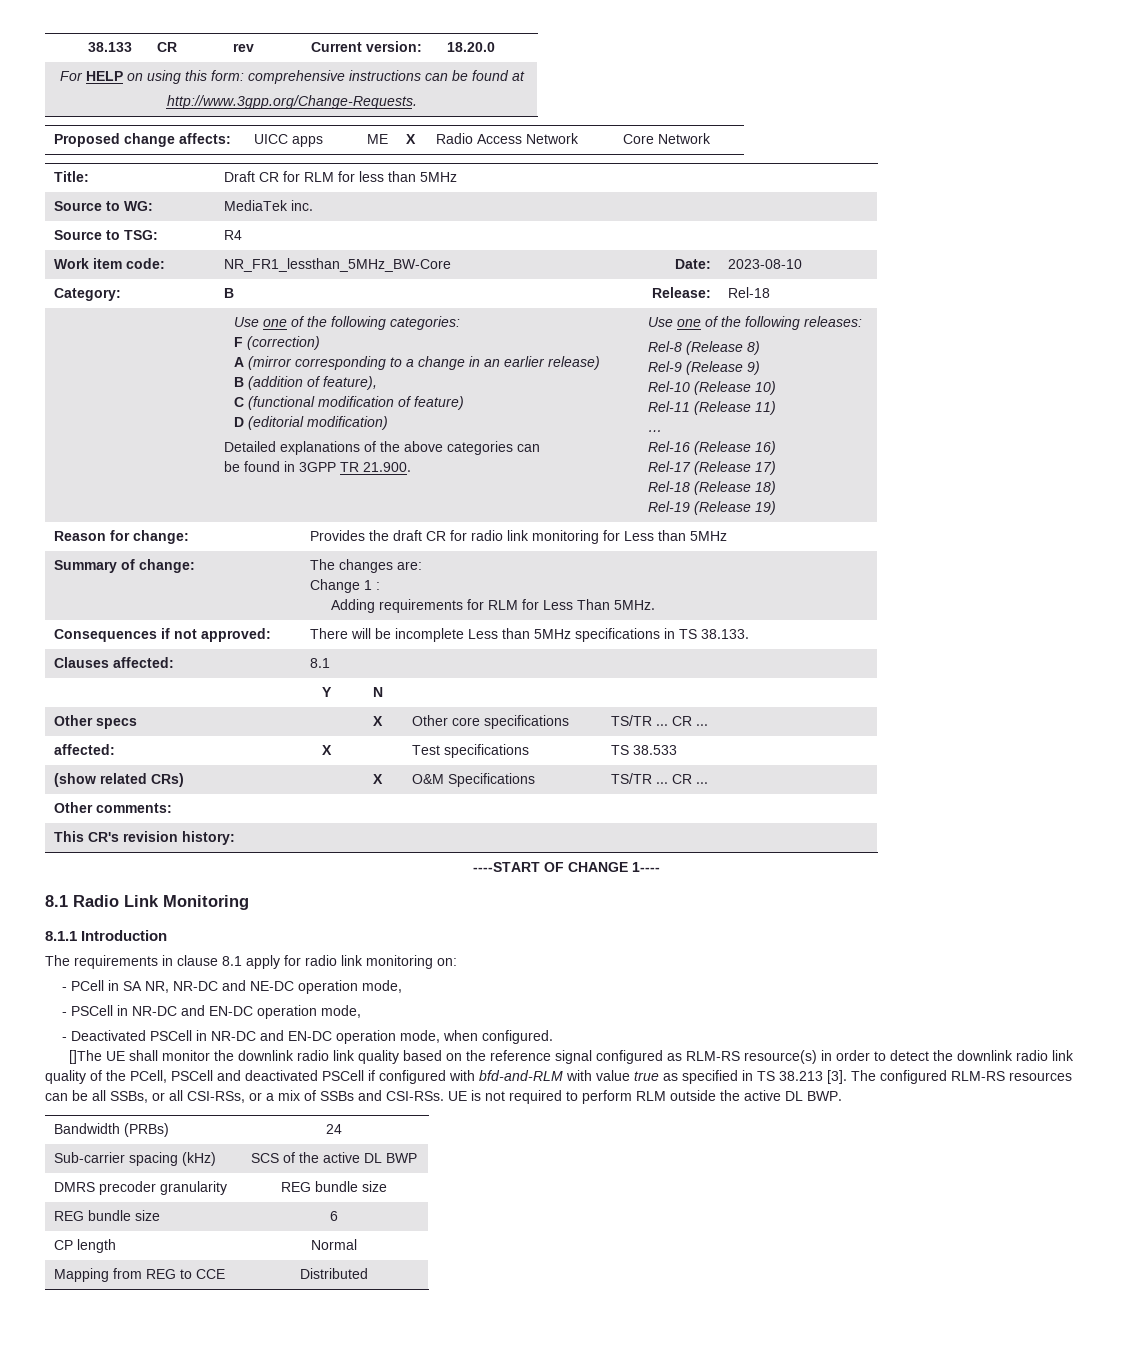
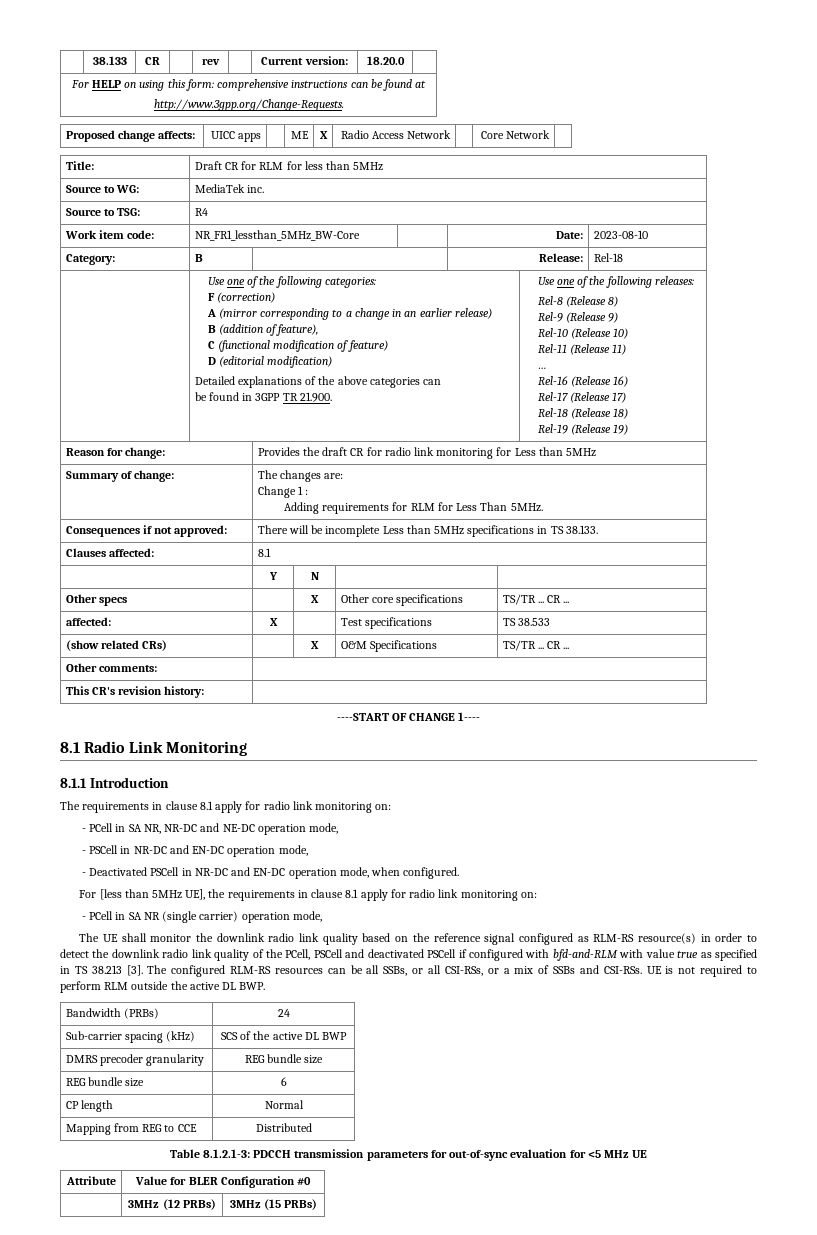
- []The UE shall monitor the downlink radio link quality based on the reference signal configured as RLM-RS resource(s) in order to detect the downlink radio link quality of the PCell, PSCell and deactivated PSCell if configured with bfd-and-RLM with value true as specified in TS 38.213 [3].
+ For [less than 5MHz UE], the requirements in clause 8.1 apply for radio link monitoring on:
+ - PCell in SA NR (single carrier) operation mode,
+ The UE shall monitor the downlink radio link quality based on the reference signal configured as RLM-RS resource(s) in order to detect the downlink radio link quality of the PCell, PSCell and deactivated PSCell if configured with bfd-and-RLM with value true as specified in TS 38.213 [3].
+ Table 8.1.2.1-3: PDCCH transmission parameters for out-of-sync evaluation for <5 MHz UE
+ Attribute | Value for BLER Configuration #0
+ | 3MHz (12 PRBs) | 3MHz (15 PRBs)

